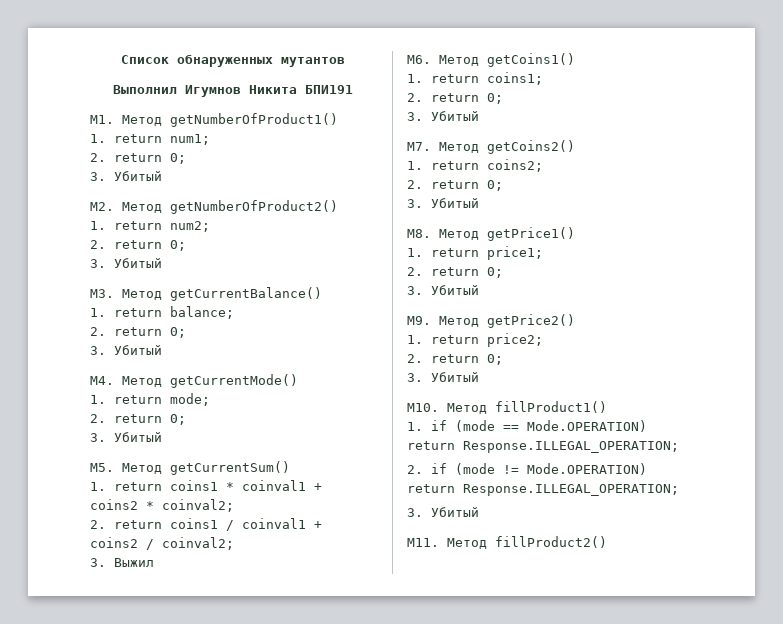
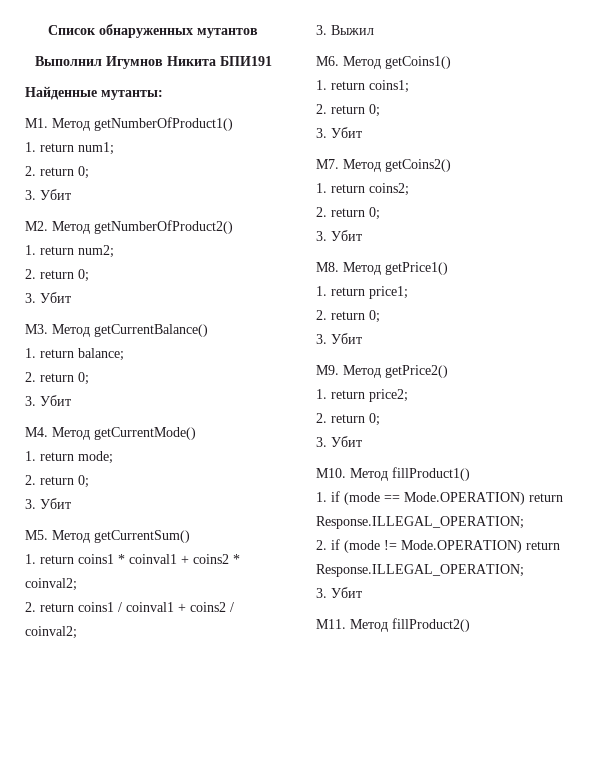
+ Найденные мутанты:
  1. return num1;
  2. return 0;
- 3. Убитый
+ 3. Убит
  1. return num2;
  2. return 0;
- 3. Убитый
+ 3. Убит
  1. return balance;
  2. return 0;
- 3. Убитый
+ 3. Убит
  1. return mode;
  2. return 0;
- 3. Убитый
+ 3. Убит
  1. return coins1;
  2. return 0;
- 3. Убитый
+ 3. Убит
  1. return coins2;
  2. return 0;
- 3. Убитый
+ 3. Убит
  1. return price1;
  2. return 0;
- 3. Убитый
+ 3. Убит
  1. return price2;
  2. return 0;
- 3. Убитый
+ 3. Убит
  2. if (mode != Mode.OPERATION) return Response.ILLEGAL_OPERATION;
- 3. Убитый
+ 3. Убит

